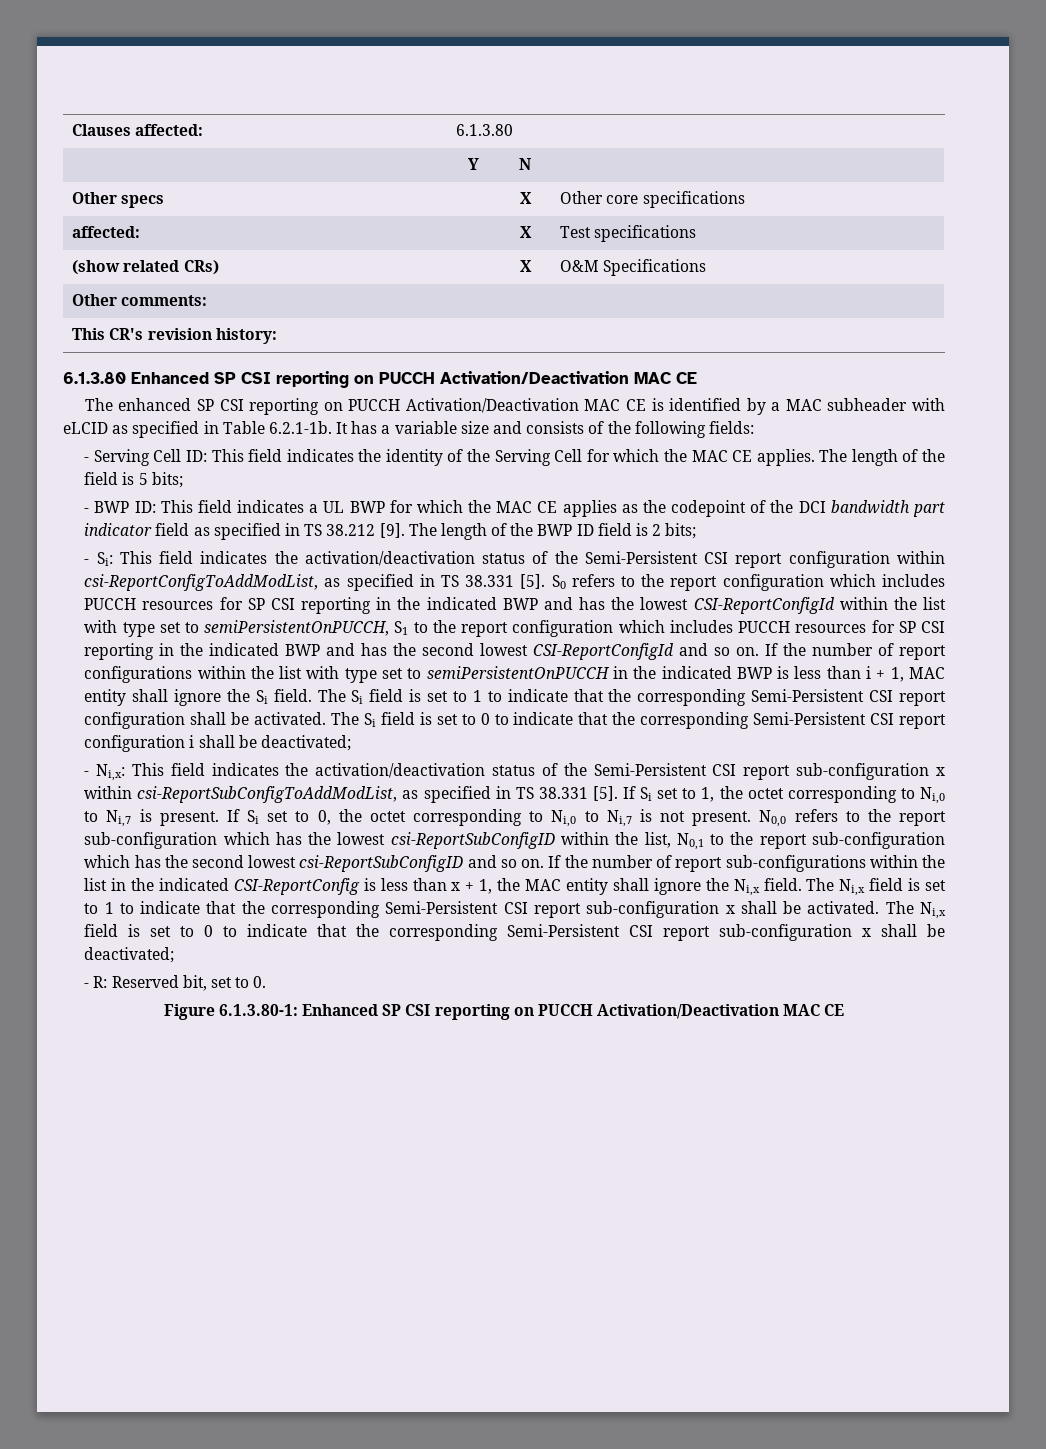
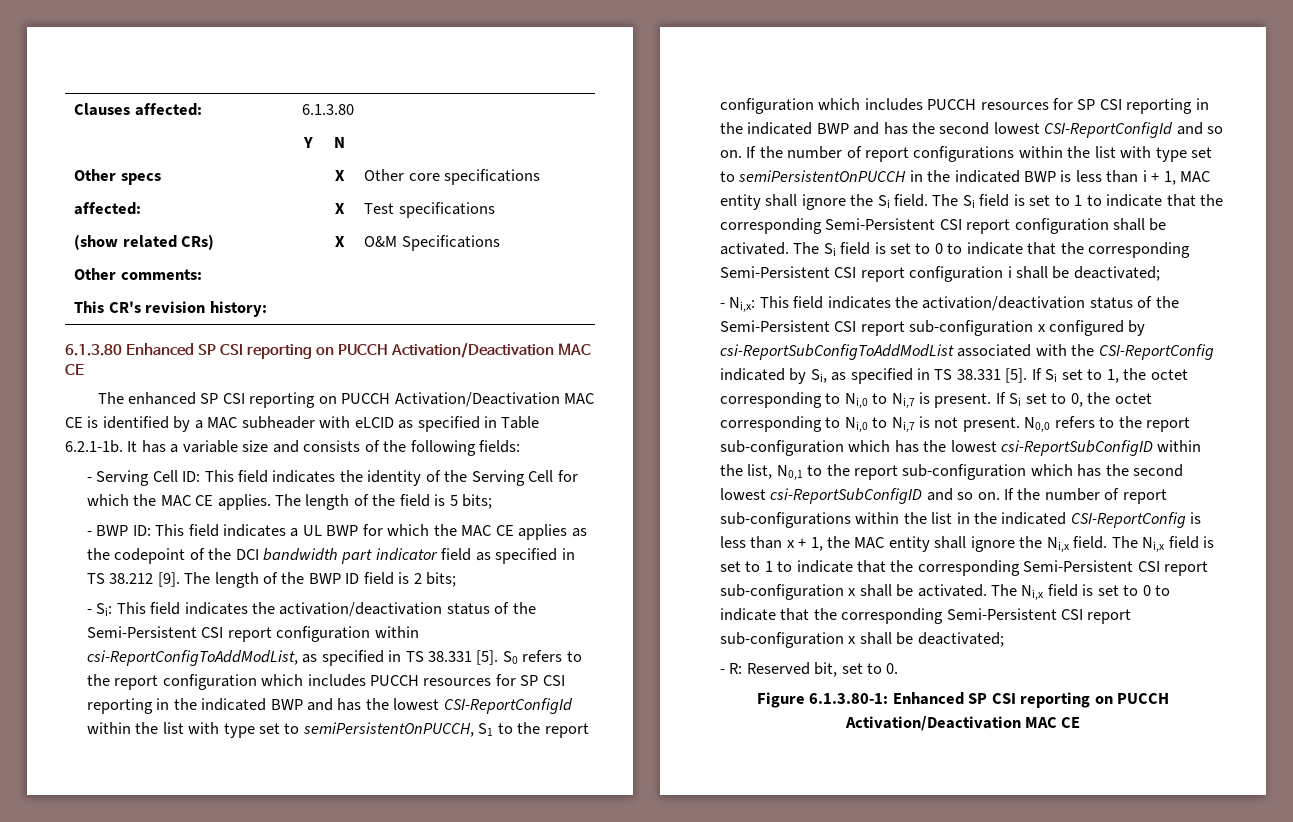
- - Ni,x: This field indicates the activation/deactivation status of the Semi-Persistent CSI report sub-configuration x within csi-ReportSubConfigToAddModList, as specified in TS 38.331 [5].
+ - Ni,x: This field indicates the activation/deactivation status of the Semi-Persistent CSI report sub-configuration x configured by csi-ReportSubConfigToAddModList associated with the CSI-ReportConfig indicated by Si, as specified in TS 38.331 [5].

